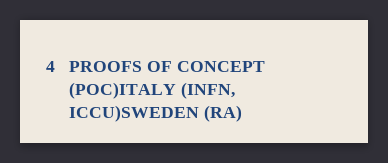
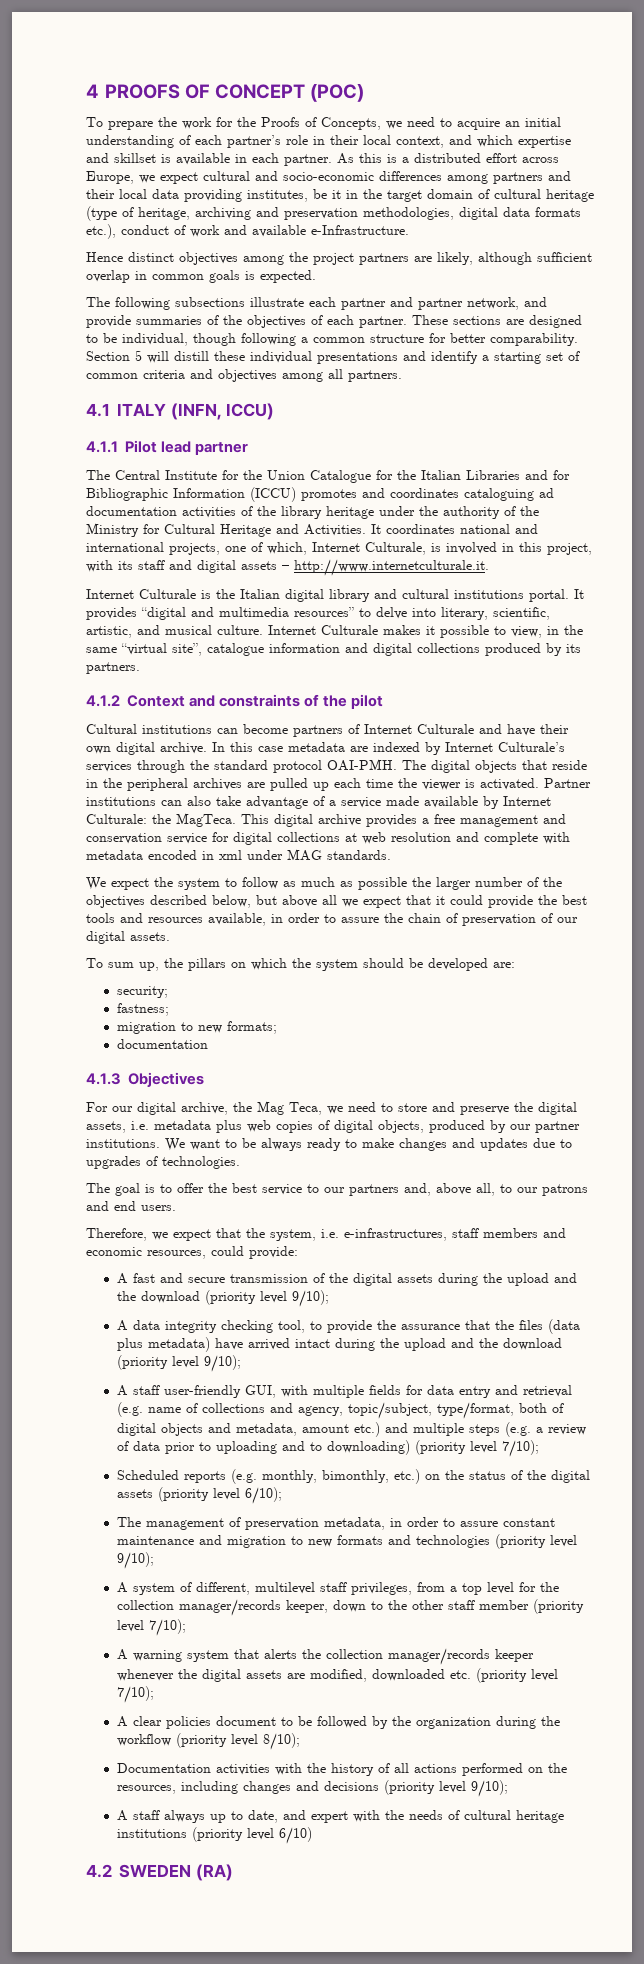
- 4 PROOFS OF CONCEPT (POC)ITALY (INFN, ICCU)SWEDEN (RA)
+ 4 PROOFS OF CONCEPT (POC)
+ To prepare the work for the Proofs of Concepts, we need to acquire an initial understanding of each partner’s role in their local context, and which expertise and skillset is available in each partner. As this is a distributed effort across Europe, we expect cultural and socio-economic differences among partners and their local data providing institutes, be it in the target domain of cultural heritage (type of heritage, archiving and preservation methodologies, digital data formats etc.), conduct of work and available e-Infrastructure.
+ Hence distinct objectives among the project partners are likely, although sufficient overlap in common goals is expected.
+ The following subsections illustrate each partner and partner network, and provide summaries of the objectives of each partner. These sections are designed to be individual, though following a common structure for better comparability. Section 5 will distill these individual presentations and identify a starting set of common criteria and objectives among all partners.
+ 4.1 ITALY (INFN, ICCU)
+ 4.1.1 Pilot lead partner
+ The Central Institute for the Union Catalogue for the Italian Libraries and for Bibliographic Information (ICCU) promotes and coordinates cataloguing ad documentation activities of the library heritage under the authority of the Ministry for Cultural Heritage and Activities. It coordinates national and international projects, one of which, Internet Culturale, is involved in this project, with its staff and digital assets – http://www.internetculturale.it.
+ Internet Culturale is the Italian digital library and cultural institutions portal. It provides “digital and multimedia resources” to delve into literary, scientific, artistic, and musical culture. Internet Culturale makes it possible to view, in the same “virtual site”, catalogue information and digital collections produced by its partners.
+ 4.1.2 Context and constraints of the pilot
+ Cultural institutions can become partners of Internet Culturale and have their own digital archive. In this case metadata are indexed by Internet Culturale’s services through the standard protocol OAI-PMH. The digital objects that reside in the peripheral archives are pulled up each time the viewer is activated. Partner institutions can also take advantage of a service made available by Internet Culturale: the MagTeca. This digital archive provides a free management and conservation service for digital collections at web resolution and complete with metadata encoded in xml under MAG standards.
+ We expect the system to follow as much as possible the larger number of the objectives described below, but above all we expect that it could provide the best tools and resources available, in order to assure the chain of preservation of our digital assets.
+ To sum up, the pillars on which the system should be developed are:
+ security;
+ fastness;
+ migration to new formats;
+ documentation
+ 4.1.3 Objectives
+ For our digital archive, the Mag Teca, we need to store and preserve the digital assets, i.e. metadata plus web copies of digital objects, produced by our partner institutions. We want to be always ready to make changes and updates due to upgrades of technologies.
+ The goal is to offer the best service to our partners and, above all, to our patrons and end users.
+ Therefore, we expect that the system, i.e. e-infrastructures, staff members and economic resources, could provide:
+ A fast and secure transmission of the digital assets during the upload and the download (priority level 9/10);
+ A data integrity checking tool, to provide the assurance that the files (data plus metadata) have arrived intact during the upload and the download (priority level 9/10);
+ A staff user-friendly GUI, with multiple fields for data entry and retrieval (e.g. name of collections and agency, topic/subject, type/format, both of digital objects and metadata, amount etc.) and multiple steps (e.g. a review of data prior to uploading and to downloading) (priority level 7/10);
+ Scheduled reports (e.g. monthly, bimonthly, etc.) on the status of the digital assets (priority level 6/10);
+ The management of preservation metadata, in order to assure constant maintenance and migration to new formats and technologies (priority level 9/10);
+ A system of different, multilevel staff privileges, from a top level for the collection manager/records keeper, down to the other staff member (priority level 7/10);
+ A warning system that alerts the collection manager/records keeper whenever the digital assets are modified, downloaded etc. (priority level 7/10);
+ A clear policies document to be followed by the organization during the workflow (priority level 8/10);
+ Documentation activities with the history of all actions performed on the resources, including changes and decisions (priority level 9/10);
+ A staff always up to date, and expert with the needs of cultural heritage institutions (priority level 6/10)
+ 4.2 SWEDEN (RA)

